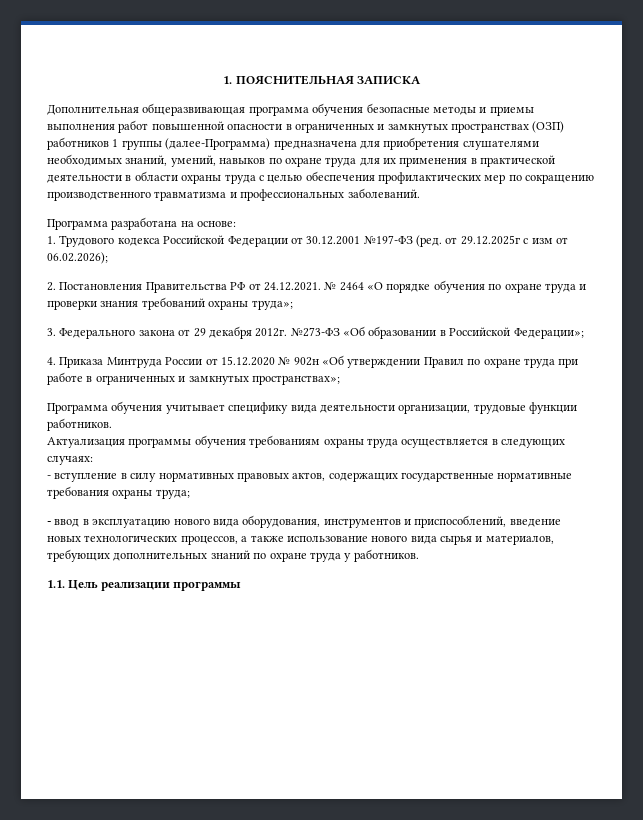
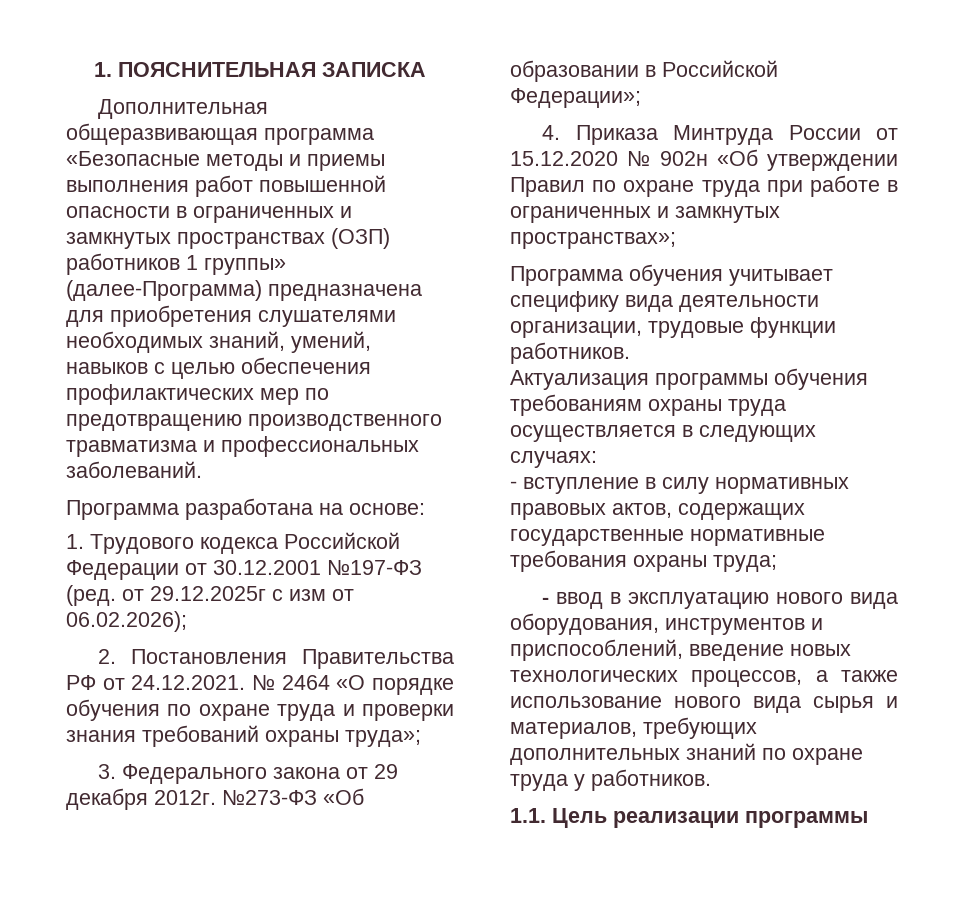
- Дополнительная общеразвивающая программа обучения безопасные методы и приемы выполнения работ повышенной опасности в ограниченных и замкнутых пространствах (ОЗП) работников 1 группы (далее-Программа) предназначена для приобретения слушателями необходимых знаний, умений, навыков по охране труда для их применения в практической деятельности в области охраны труда с целью обеспечения профилактических мер по сокращению производственного травматизма и профессиональных заболеваний.
+ Дополнительная общеразвивающая программа «Безопасные методы и приемы выполнения работ повышенной опасности в ограниченных и замкнутых пространствах (ОЗП) работников 1 группы» (далее-Программа) предназначена для приобретения слушателями необходимых знаний, умений, навыков с целью обеспечения профилактических мер по предотвращению производственного травматизма и профессиональных заболеваний.

